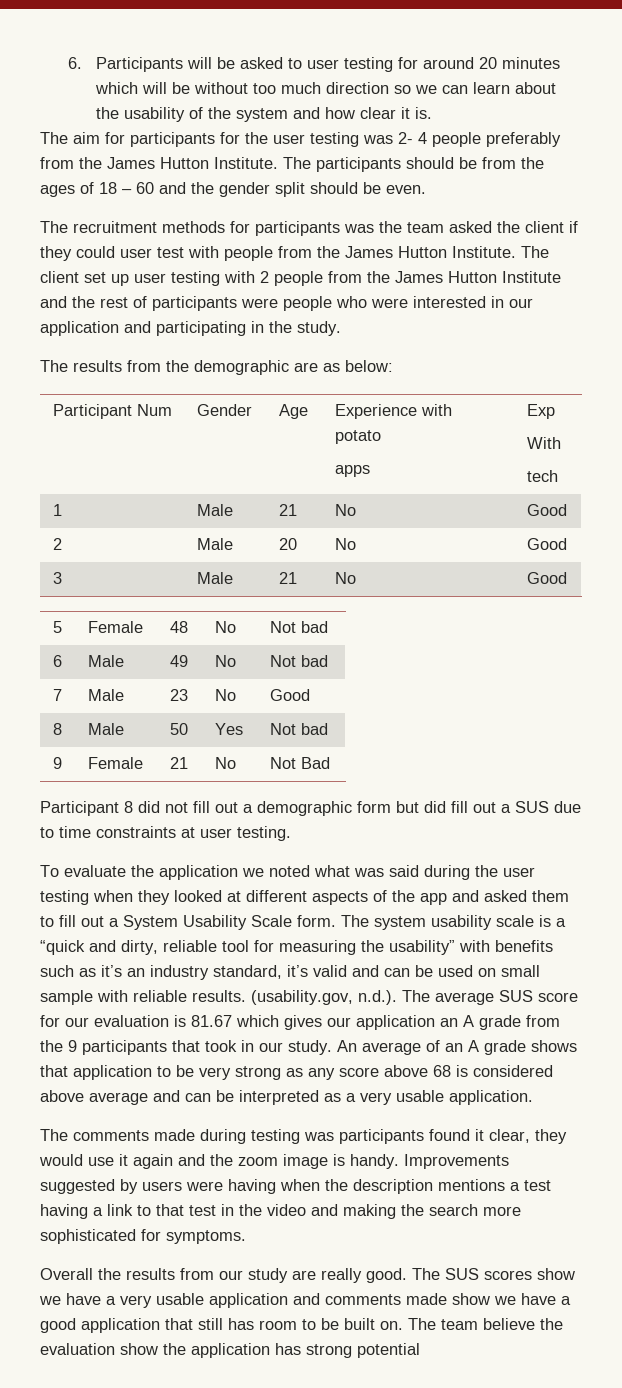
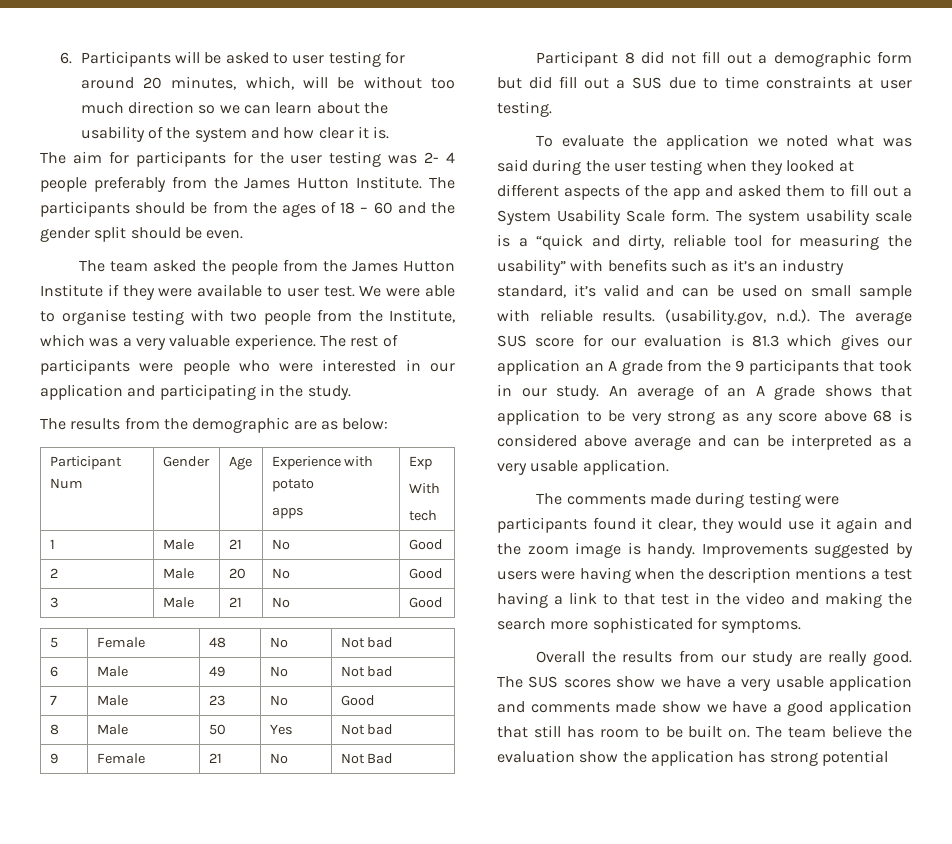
- 6. Participants will be asked to user testing for around 20 minutes which will be without too much direction so we can learn about the usability of the system and how clear it is.
+ 6. Participants will be asked to user testing for around 20 minutes, which, will be without too much direction so we can learn about the usability of the system and how clear it is.
- The recruitment methods for participants was the team asked the client if they could user test with people from the James Hutton Institute. The client set up user testing with 2 people from the James Hutton Institute and the rest of participants were people who were interested in our application and participating in the study.
+ The team asked the people from the James Hutton Institute if they were available to user test. We were able to organise testing with two people from the Institute, which was a very valuable experience. The rest of participants were people who were interested in our application and participating in the study.
- (usability.gov, n.d.). The average SUS score for our evaluation is 81.67 which gives our application an A grade from the 9 participants that took in our study.
+ (usability.gov, n.d.). The average SUS score for our evaluation is 81.3 which gives our application an A grade from the 9 participants that took in our study.
- The comments made during testing was participants found it clear, they would use it again and the zoom image is handy.
+ The comments made during testing were participants found it clear, they would use it again and the zoom image is handy.

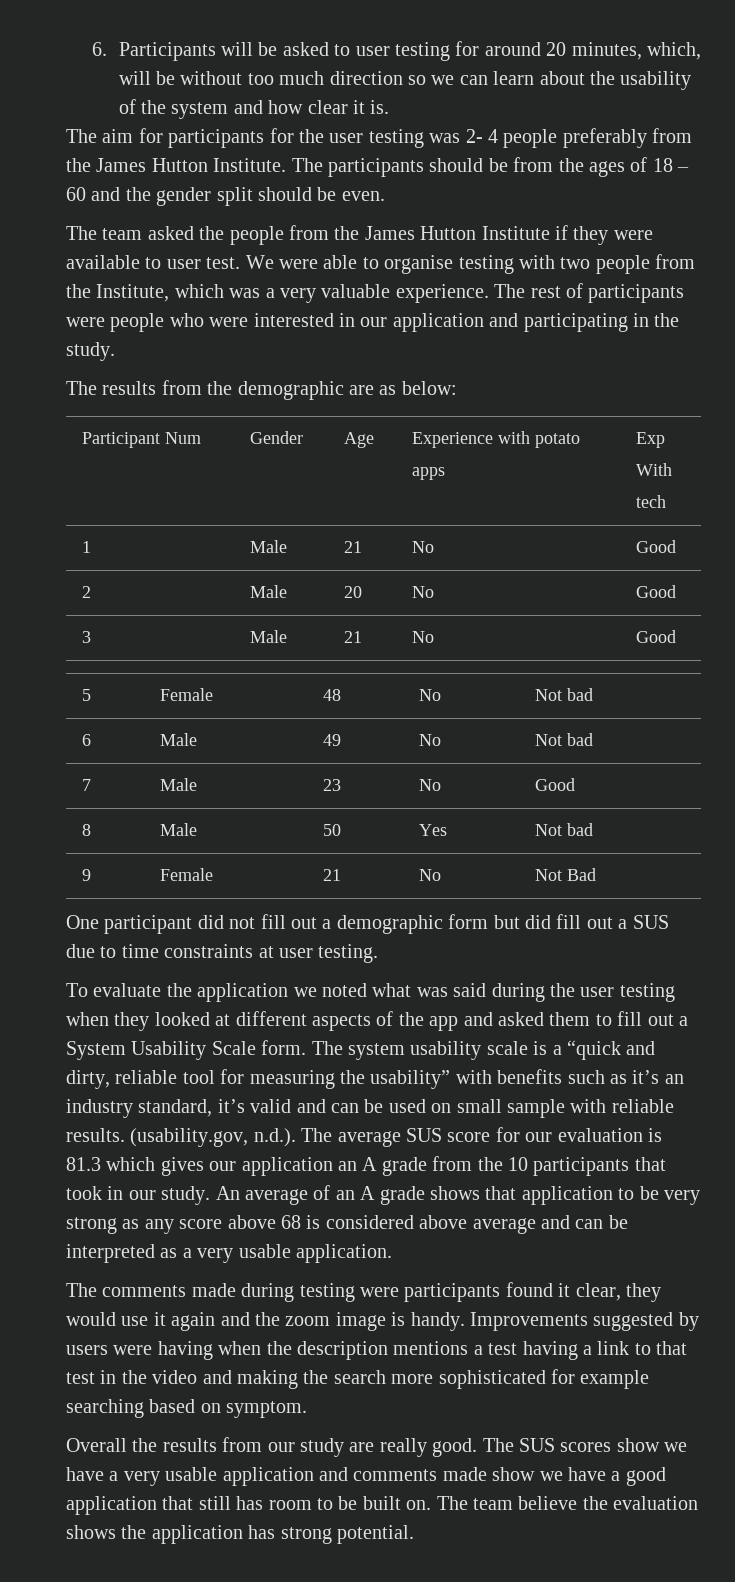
- Participant 8 did not fill out a demographic form but did fill out a SUS due to time constraints at user testing.
+ One participant did not fill out a demographic form but did fill out a SUS due to time constraints at user testing.
- (usability.gov, n.d.). The average SUS score for our evaluation is 81.3 which gives our application an A grade from the 9 participants that took in our study.
+ (usability.gov, n.d.). The average SUS score for our evaluation is 81.3 which gives our application an A grade from the 10 participants that took in our study.
- Improvements suggested by users were having when the description mentions a test having a link to that test in the video and making the search more sophisticated for symptoms.
+ Improvements suggested by users were having when the description mentions a test having a link to that test in the video and making the search more sophisticated for example searching based on symptom.
- The team believe the evaluation show the application has strong potential
+ The team believe the evaluation shows the application has strong potential.

